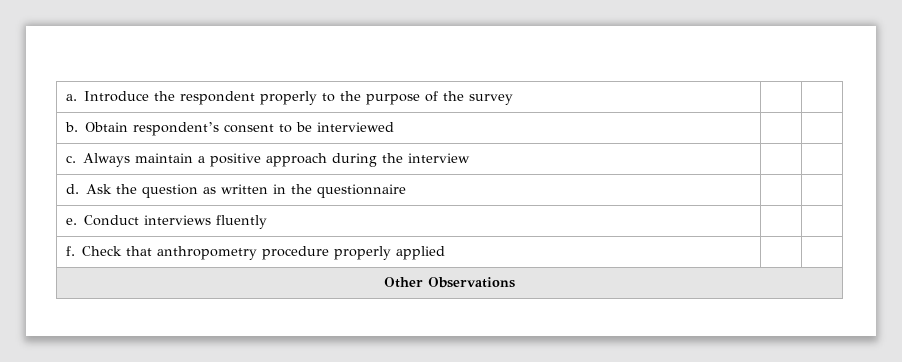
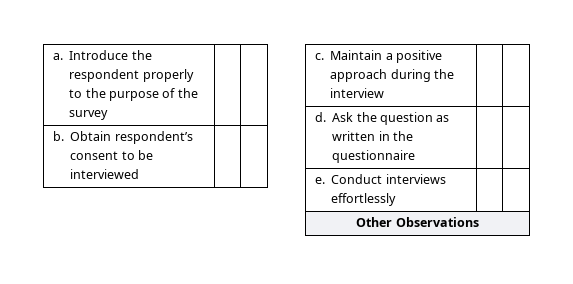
- c. Always maintain a positive approach during the interview | |
+ c. Maintain a positive approach during the interview | |
- e. Conduct interviews fluently | |
- f. Check that anthropometry procedure properly applied | |
+ e. Conduct interviews effortlessly | |

